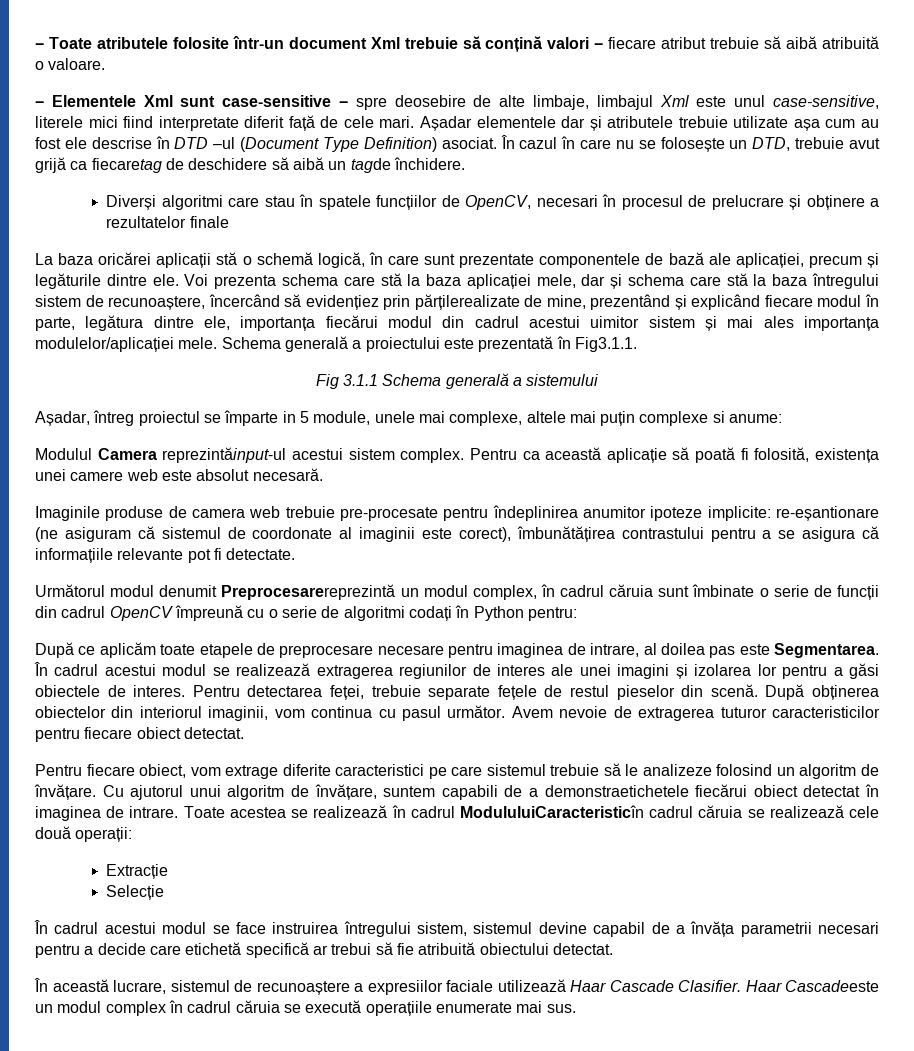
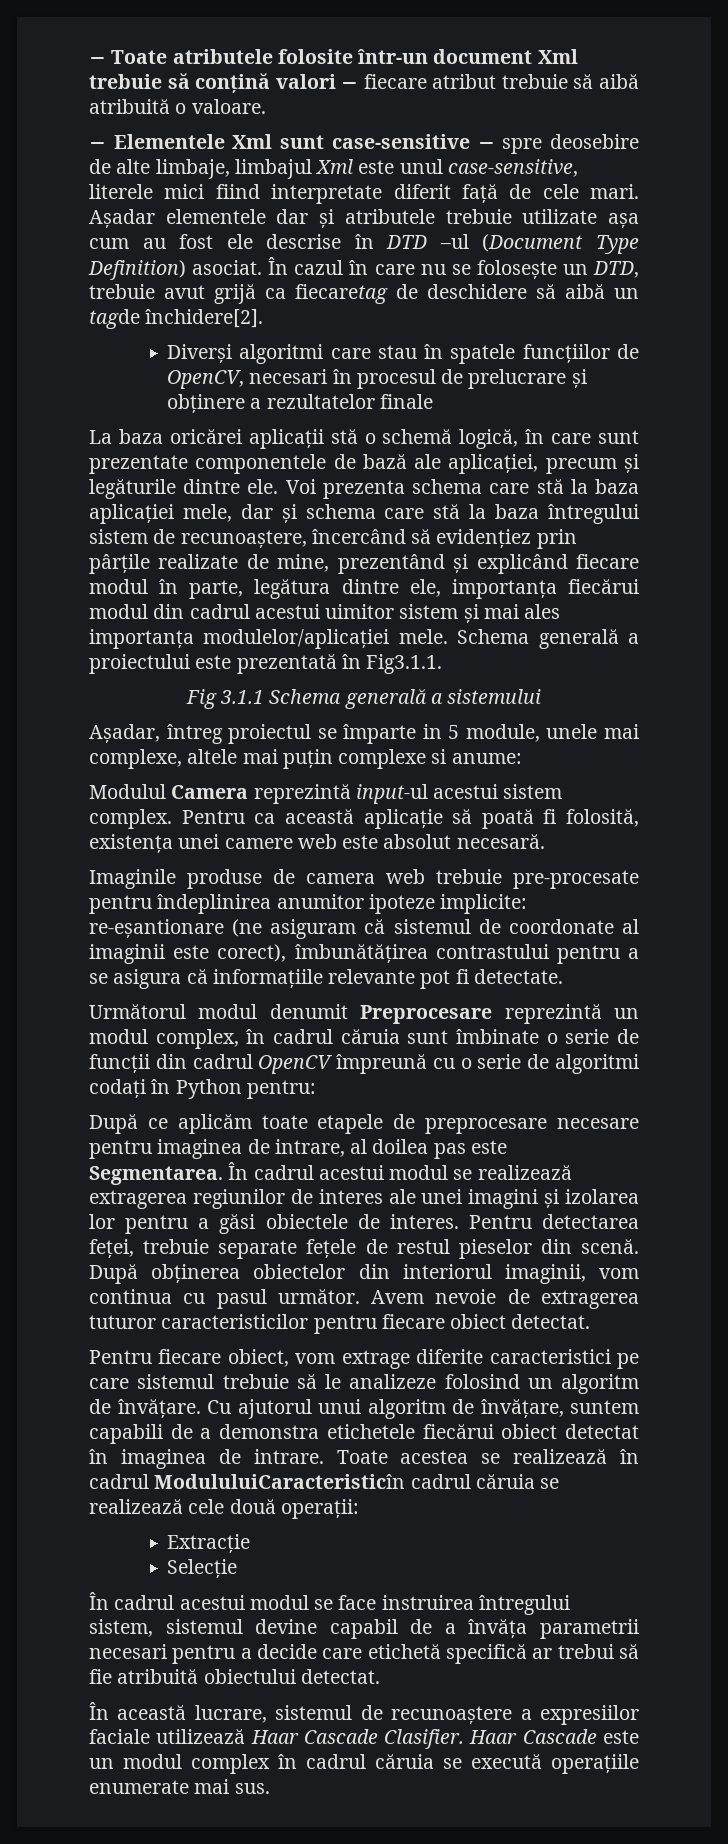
- În cazul în care nu se folosește un DTD, trebuie avut grijă ca fiecaretag de deschidere să aibă un tagde închidere.
+ În cazul în care nu se folosește un DTD, trebuie avut grijă ca fiecaretag de deschidere să aibă un tagde închidere[2].
- Voi prezenta schema care stă la baza aplicației mele, dar și schema care stă la baza întregului sistem de recunoaștere, încercând să evidențiez prin părțilerealizate de mine, prezentând și explicând fiecare modul în parte, legătura dintre ele, importanța fiecărui modul din cadrul acestui uimitor sistem și mai ales importanța modulelor/aplicației mele.
+ Voi prezenta schema care stă la baza aplicației mele, dar și schema care stă la baza întregului sistem de recunoaștere, încercând să evidențiez prin pârțile realizate de mine, prezentând și explicând fiecare modul în parte, legătura dintre ele, importanța fiecărui modul din cadrul acestui uimitor sistem și mai ales importanța modulelor/aplicației mele.
- Modulul Camera reprezintăinput-ul acestui sistem complex.
+ Modulul Camera reprezintă input-ul acestui sistem complex.
- Următorul modul denumit Preprocesarereprezintă un modul complex, în cadrul căruia sunt îmbinate o serie de funcții din cadrul OpenCV împreună cu o serie de algoritmi codați în Python pentru:
+ Următorul modul denumit Preprocesare reprezintă un modul complex, în cadrul căruia sunt îmbinate o serie de funcții din cadrul OpenCV împreună cu o serie de algoritmi codați în Python pentru:
- Cu ajutorul unui algoritm de învățare, suntem capabili de a demonstraetichetele fiecărui obiect detectat în imaginea de intrare.
+ Cu ajutorul unui algoritm de învățare, suntem capabili de a demonstra etichetele fiecărui obiect detectat în imaginea de intrare.
- Haar Cascadeeste un modul complex în cadrul căruia se execută operațiile enumerate mai sus.
+ Haar Cascade este un modul complex în cadrul căruia se execută operațiile enumerate mai sus.

